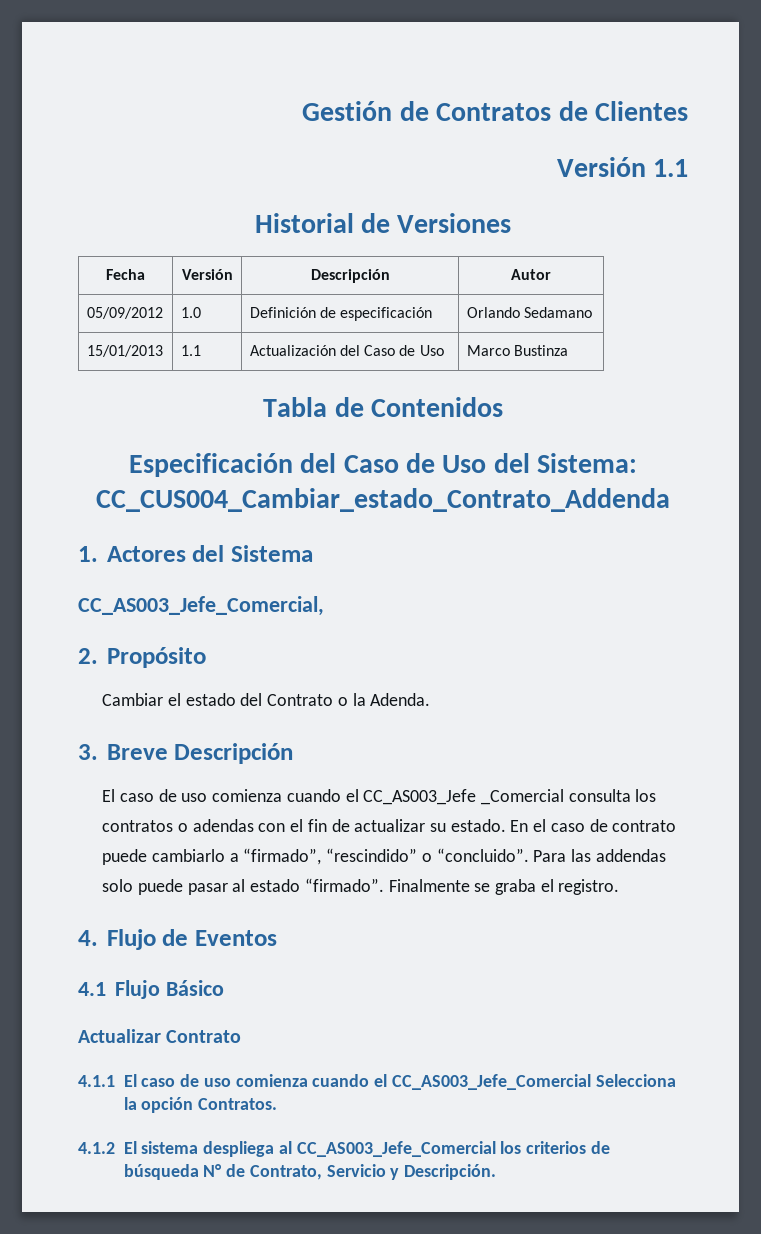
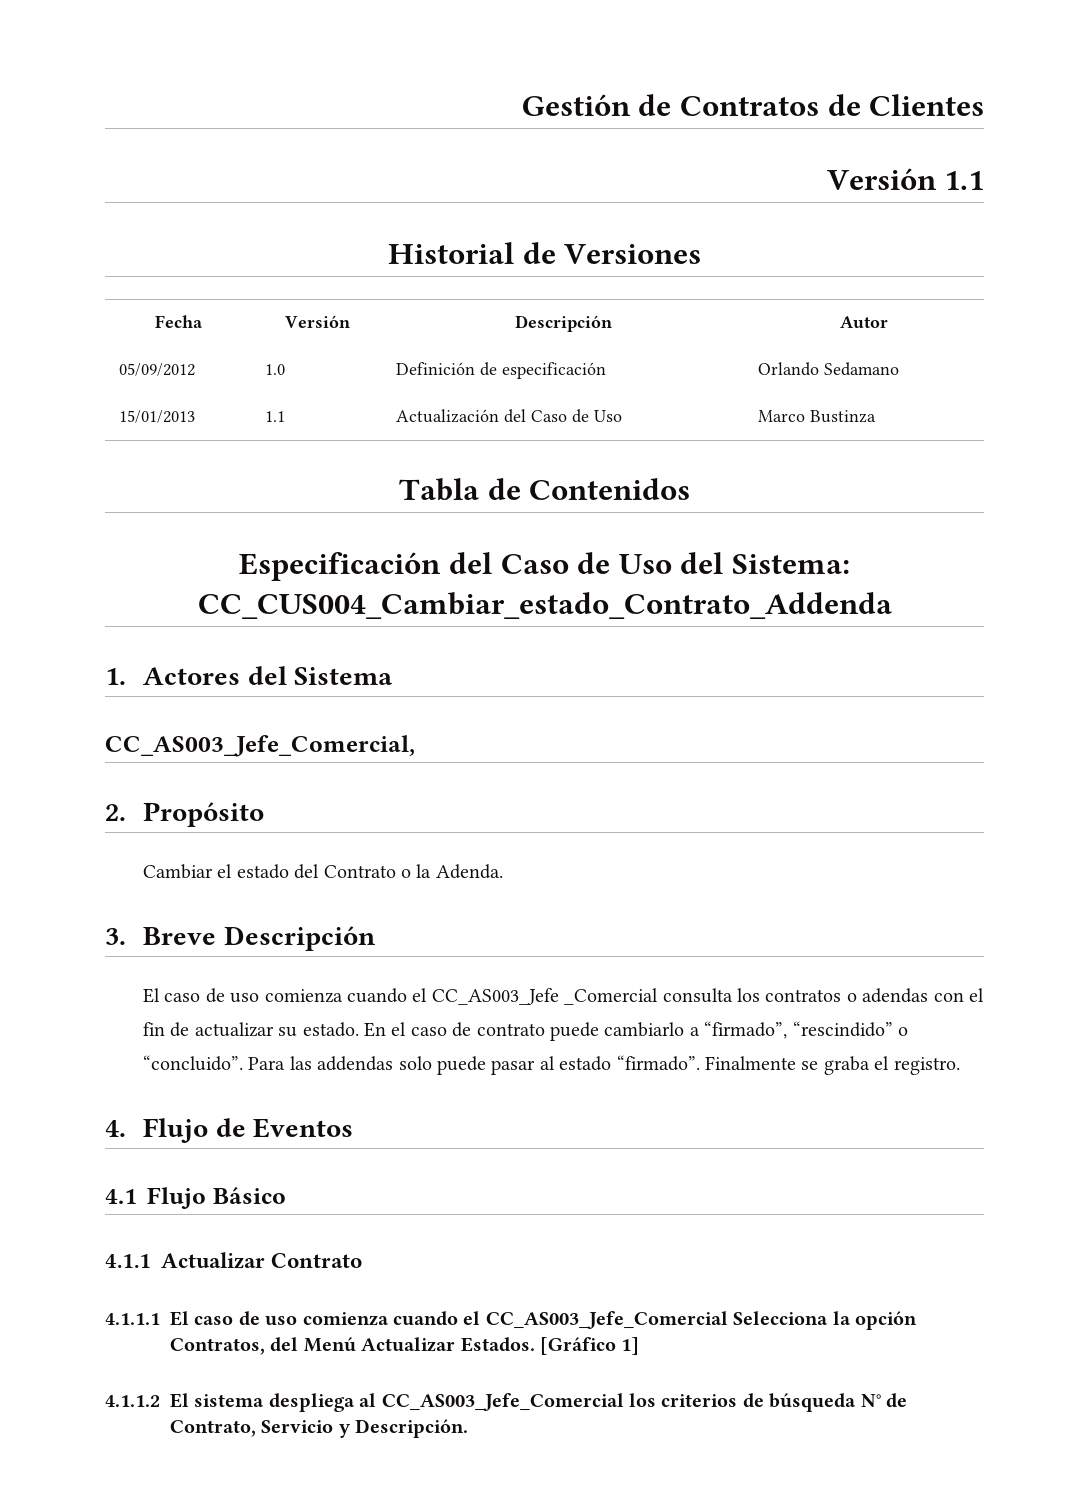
- Actualizar Contrato
+ 4.1.1 Actualizar Contrato
- 4.1.1 El caso de uso comienza cuando el CC_AS003_Jefe_Comercial Selecciona la opción Contratos.
- 4.1.2 El sistema despliega al CC_AS003_Jefe_Comercial los criterios de búsqueda N° de Contrato, Servicio y Descripción.
+ 4.1.1.1 El caso de uso comienza cuando el CC_AS003_Jefe_Comercial Selecciona la opción Contratos, del Menú Actualizar Estados. [Gráfico 1]
+ 4.1.1.2 El sistema despliega al CC_AS003_Jefe_Comercial los criterios de búsqueda N° de Contrato, Servicio y Descripción.

